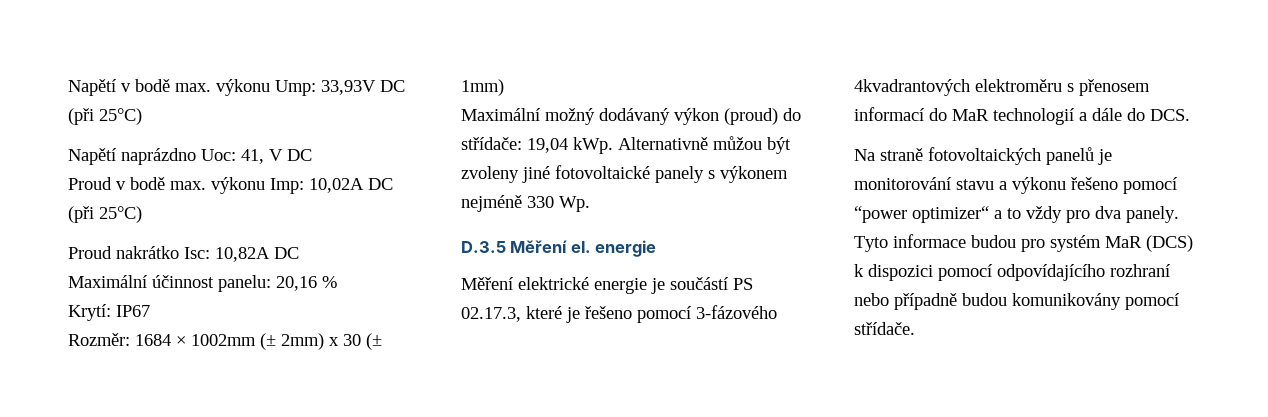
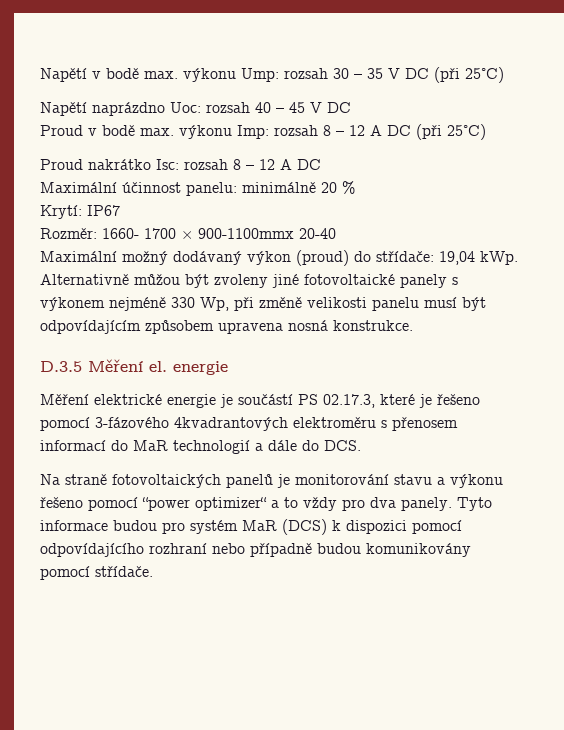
- Napětí v bodě max. výkonu Ump: 33,93V DC (při 25°C)
+ Napětí v bodě max. výkonu Ump: rozsah 30 – 35 V DC (při 25°C)
- Napětí naprázdno Uoc: 41, V DC
+ Napětí naprázdno Uoc: rozsah 40 – 45 V DC
- Proud v bodě max. výkonu Imp: 10,02A DC (při 25°C)
+ Proud v bodě max. výkonu Imp: rozsah 8 – 12 A DC (při 25°C)
- Proud nakrátko Isc: 10,82A DC
+ Proud nakrátko Isc: rozsah 8 – 12 A DC
- Maximální účinnost panelu: 20,16 %
+ Maximální účinnost panelu: minimálně 20 %
- Rozměr: 1684 × 1002mm (± 2mm) x 30 (± 1mm)
+ Rozměr: 1660- 1700 × 900-1100mmx 20-40
- Alternativně můžou být zvoleny jiné fotovoltaické panely s výkonem nejméně 330 Wp.
+ Alternativně můžou být zvoleny jiné fotovoltaické panely s výkonem nejméně 330 Wp, při změně velikosti panelu musí být odpovídajícím způsobem upravena nosná konstrukce.

